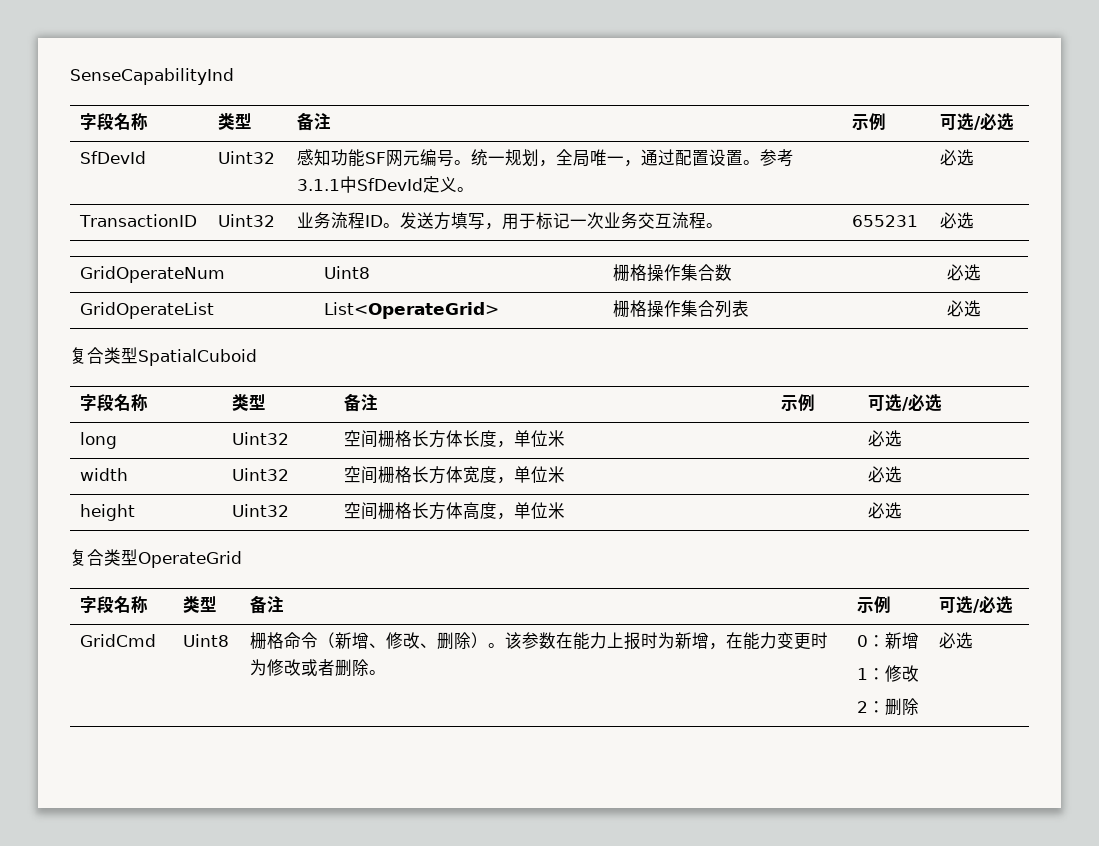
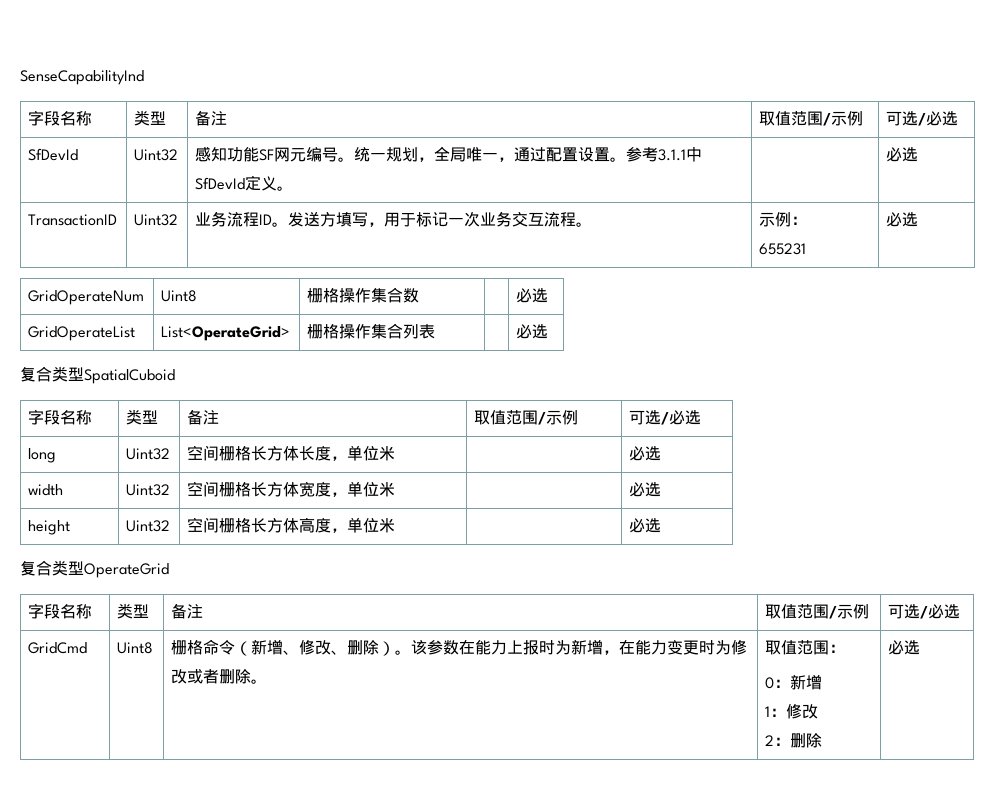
  SenseCapabilityInd
- 字段名称 | 类型 | 备注 | 示例 | 可选/必选
+ 字段名称 | 类型 | 备注 | 取值范围/示例 | 可选/必选
- TransactionID | Uint32 | 业务流程ID。发送方填写，用于标记一次业务交互流程。 | 655231 | 必选
+ TransactionID | Uint32 | 业务流程ID。发送方填写，用于标记一次业务交互流程。 | 示例：
+ 655231 | 必选
  复合类型SpatialCuboid
- 字段名称 | 类型 | 备注 | 示例 | 可选/必选
+ 字段名称 | 类型 | 备注 | 取值范围/示例 | 可选/必选
  复合类型OperateGrid
- 字段名称 | 类型 | 备注 | 示例 | 可选/必选
+ 字段名称 | 类型 | 备注 | 取值范围/示例 | 可选/必选
- GridCmd | Uint8 | 栅格命令（新增、修改、删除）。该参数在能力上报时为新增，在能力变更时为修改或者删除。 | 0：新增
+ GridCmd | Uint8 | 栅格命令（新增、修改、删除）。该参数在能力上报时为新增，在能力变更时为修改或者删除。 | 取值范围：
+ 0：新增

